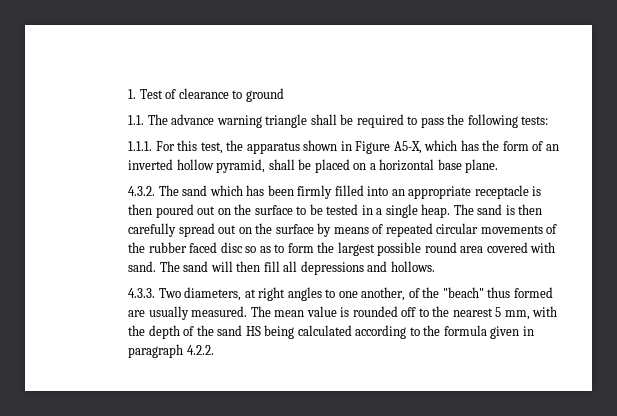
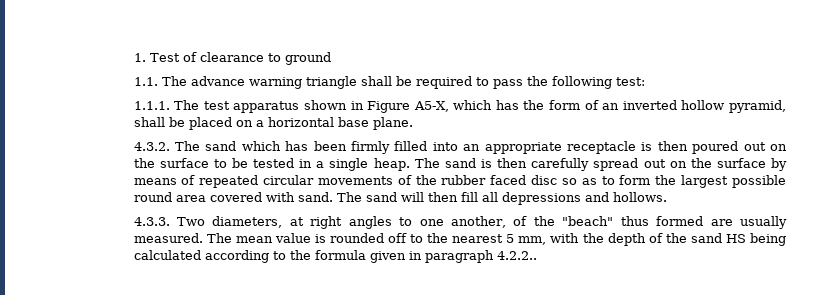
- 1.1. The advance warning triangle shall be required to pass the following tests:
+ 1.1. The advance warning triangle shall be required to pass the following test:
- 1.1.1. For this test, the apparatus shown in Figure A5-X, which has the form of an inverted hollow pyramid, shall be placed on a horizontal base plane.
+ 1.1.1. The test apparatus shown in Figure A5-X, which has the form of an inverted hollow pyramid, shall be placed on a horizontal base plane.
- The mean value is rounded off to the nearest 5 mm, with the depth of the sand HS being calculated according to the formula given in paragraph 4.2.2.
+ The mean value is rounded off to the nearest 5 mm, with the depth of the sand HS being calculated according to the formula given in paragraph 4.2.2..

